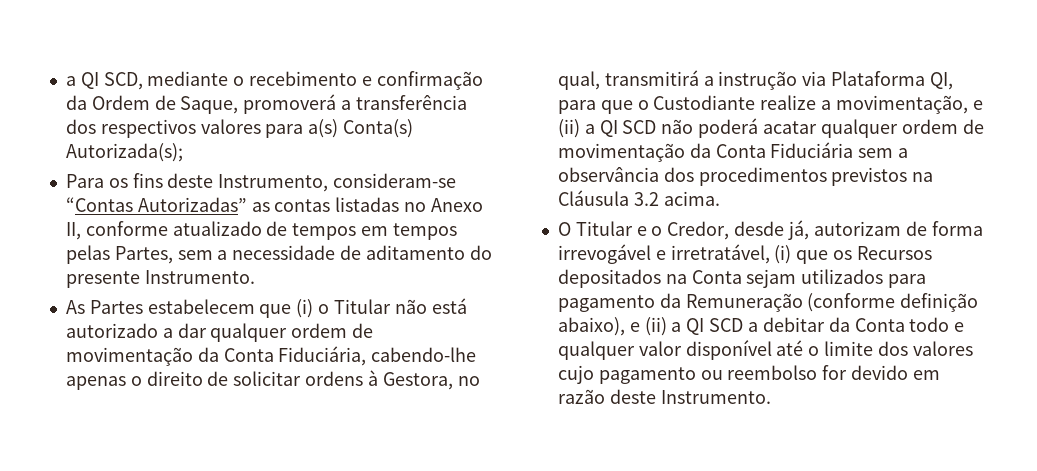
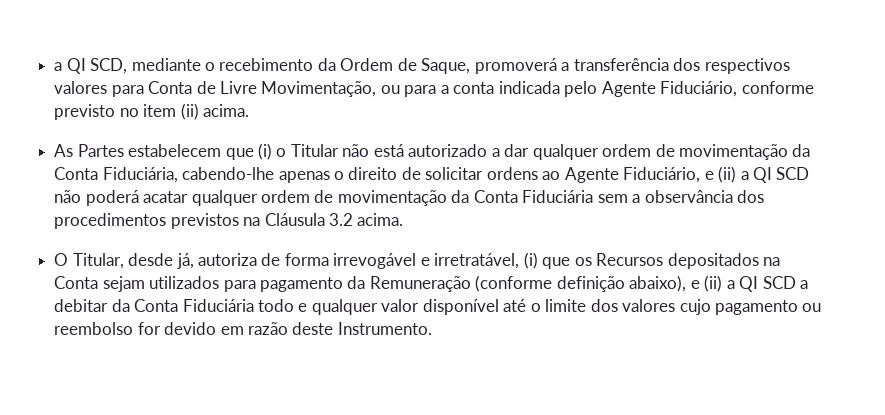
- a QI SCD, mediante o recebimento e confirmação da Ordem de Saque, promoverá a transferência dos respectivos valores para a(s) Conta(s) Autorizada(s);
- Para os fins deste Instrumento, consideram-se “Contas Autorizadas” as contas listadas no Anexo II, conforme atualizado de tempos em tempos pelas Partes, sem a necessidade de aditamento do presente Instrumento.
+ a QI SCD, mediante o recebimento da Ordem de Saque, promoverá a transferência dos respectivos valores para Conta de Livre Movimentação, ou para a conta indicada pelo Agente Fiduciário, conforme previsto no item (ii) acima.
- As Partes estabelecem que (i) o Titular não está autorizado a dar qualquer ordem de movimentação da Conta Fiduciária, cabendo-lhe apenas o direito de solicitar ordens à Gestora, no qual, transmitirá a instrução via Plataforma QI, para que o Custodiante realize a movimentação, e (ii) a QI SCD não poderá acatar qualquer ordem de movimentação da Conta Fiduciária sem a observância dos procedimentos previstos na Cláusula 3.2 acima.
+ As Partes estabelecem que (i) o Titular não está autorizado a dar qualquer ordem de movimentação da Conta Fiduciária, cabendo-lhe apenas o direito de solicitar ordens ao Agente Fiduciário, e (ii) a QI SCD não poderá acatar qualquer ordem de movimentação da Conta Fiduciária sem a observância dos procedimentos previstos na Cláusula 3.2 acima.
- O Titular e o Credor, desde já, autorizam de forma irrevogável e irretratável, (i) que os Recursos depositados na Conta sejam utilizados para pagamento da Remuneração (conforme definição abaixo), e (ii) a QI SCD a debitar da Conta todo e qualquer valor disponível até o limite dos valores cujo pagamento ou reembolso for devido em razão deste Instrumento.
+ O Titular, desde já, autoriza de forma irrevogável e irretratável, (i) que os Recursos depositados na Conta sejam utilizados para pagamento da Remuneração (conforme definição abaixo), e (ii) a QI SCD a debitar da Conta Fiduciária todo e qualquer valor disponível até o limite dos valores cujo pagamento ou reembolso for devido em razão deste Instrumento.

